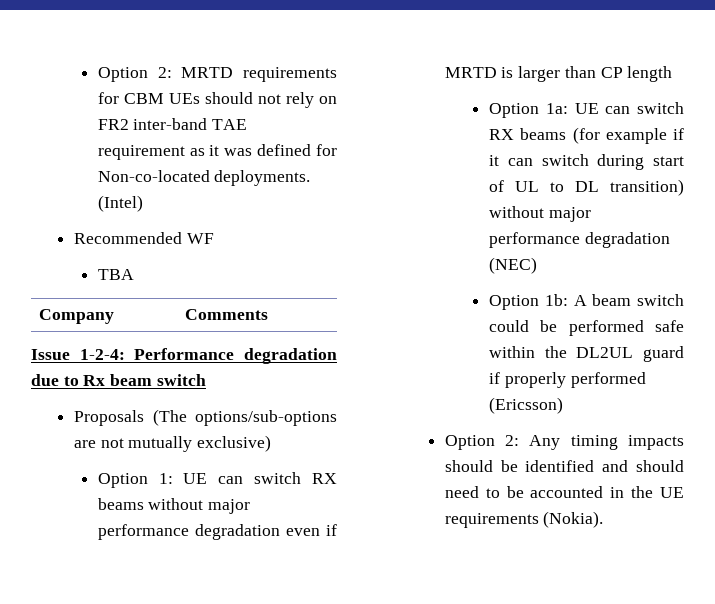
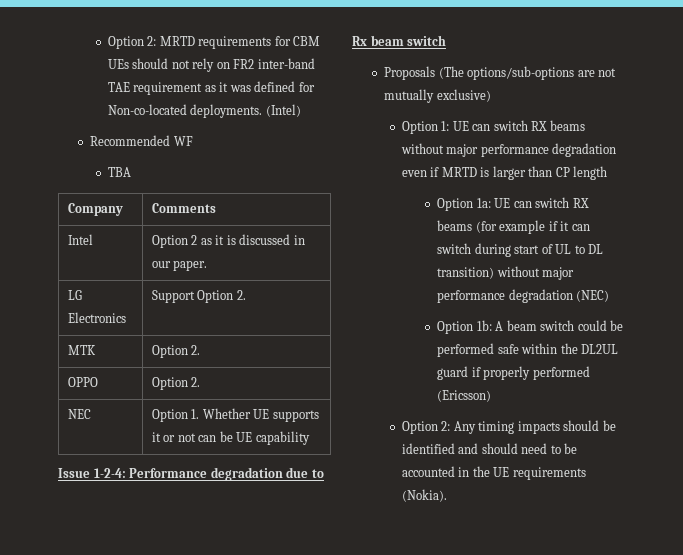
+ Intel | Option 2 as it is discussed in our paper.
+ LG Electronics | Support Option 2.
+ MTK | Option 2.
+ OPPO | Option 2.
+ NEC | Option 1. Whether UE supports it or not can be UE capability

